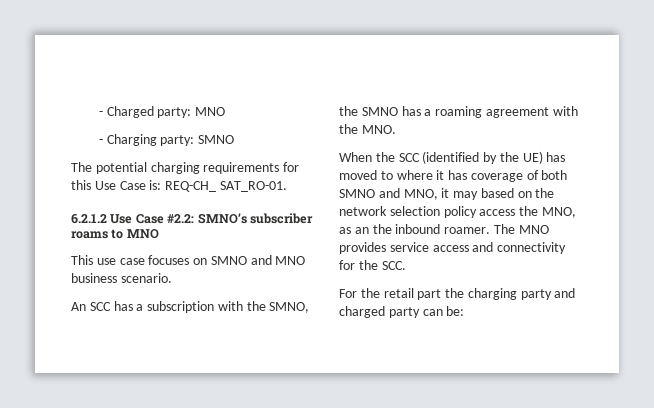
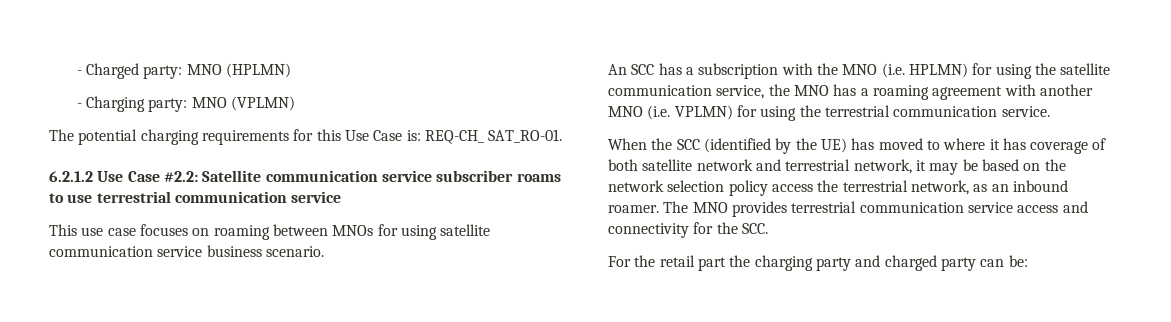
- - Charged party: MNO
+ - Charged party: MNO (HPLMN)
- - Charging party: SMNO
+ - Charging party: MNO (VPLMN)
- 6.2.1.2 Use Case #2.2: SMNO’s subscriber roams to MNO
+ 6.2.1.2 Use Case #2.2: Satellite communication service subscriber roams to use terrestrial communication service
- This use case focuses on SMNO and MNO business scenario.
+ This use case focuses on roaming between MNOs for using satellite communication service business scenario.
- An SCC has a subscription with the SMNO, the SMNO has a roaming agreement with the MNO.
+ An SCC has a subscription with the MNO (i.e. HPLMN) for using the satellite communication service, the MNO has a roaming agreement with another MNO (i.e. VPLMN) for using the terrestrial communication service.
- When the SCC (identified by the UE) has moved to where it has coverage of both SMNO and MNO, it may based on the network selection policy access the MNO, as an the inbound roamer.
+ When the SCC (identified by the UE) has moved to where it has coverage of both satellite network and terrestrial network, it may be based on the network selection policy access the terrestrial network, as an inbound roamer.
- The MNO provides service access and connectivity for the SCC.
+ The MNO provides terrestrial communication service access and connectivity for the SCC.

